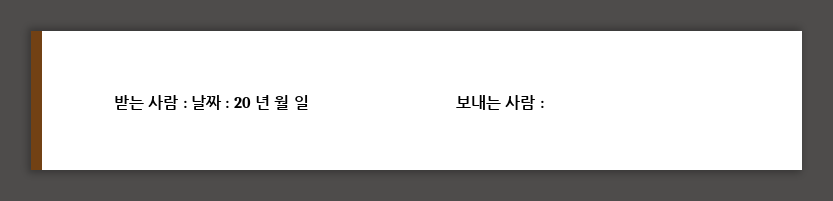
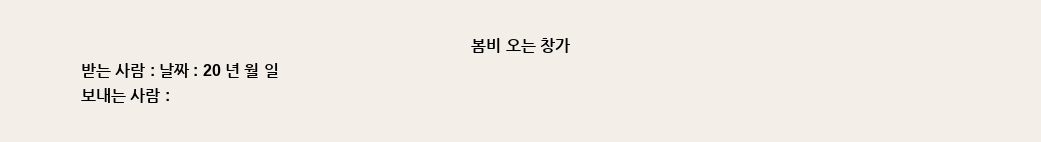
+ 봄비 오는 창가

